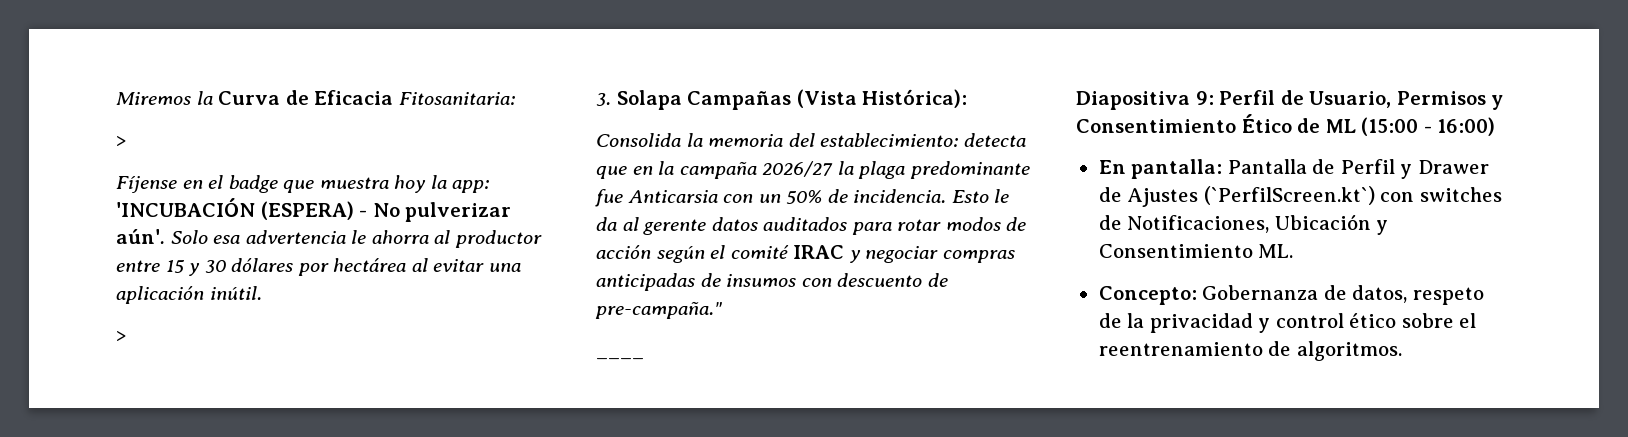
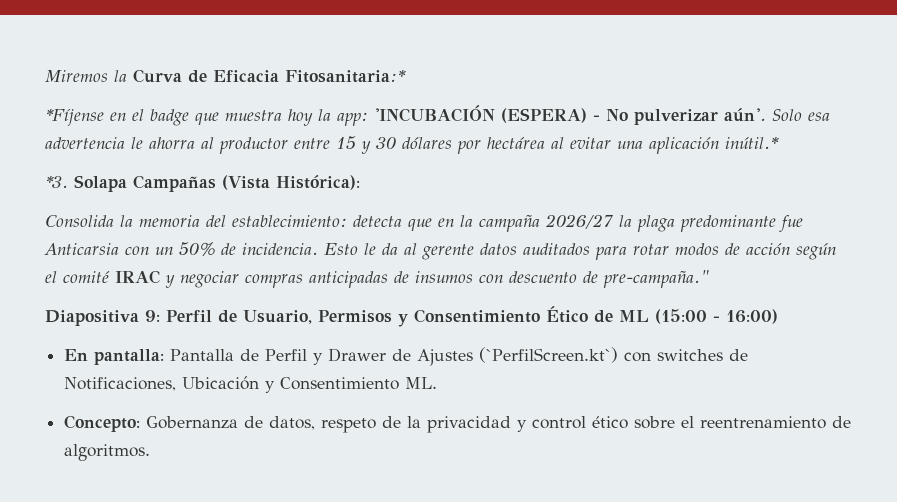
- Miremos la Curva de Eficacia Fitosanitaria:
- >
- Fíjense en el badge que muestra hoy la app: 'INCUBACIÓN (ESPERA) - No pulverizar aún'.
+ Miremos la Curva de Eficacia Fitosanitaria:*
+ *Fíjense en el badge que muestra hoy la app: 'INCUBACIÓN (ESPERA) - No pulverizar aún'.
- Solo esa advertencia le ahorra al productor entre 15 y 30 dólares por hectárea al evitar una aplicación inútil.
- >
- 3. Solapa Campañas (Vista Histórica):
+ Solo esa advertencia le ahorra al productor entre 15 y 30 dólares por hectárea al evitar una aplicación inútil.*
+ *3. Solapa Campañas (Vista Histórica):
- ____

